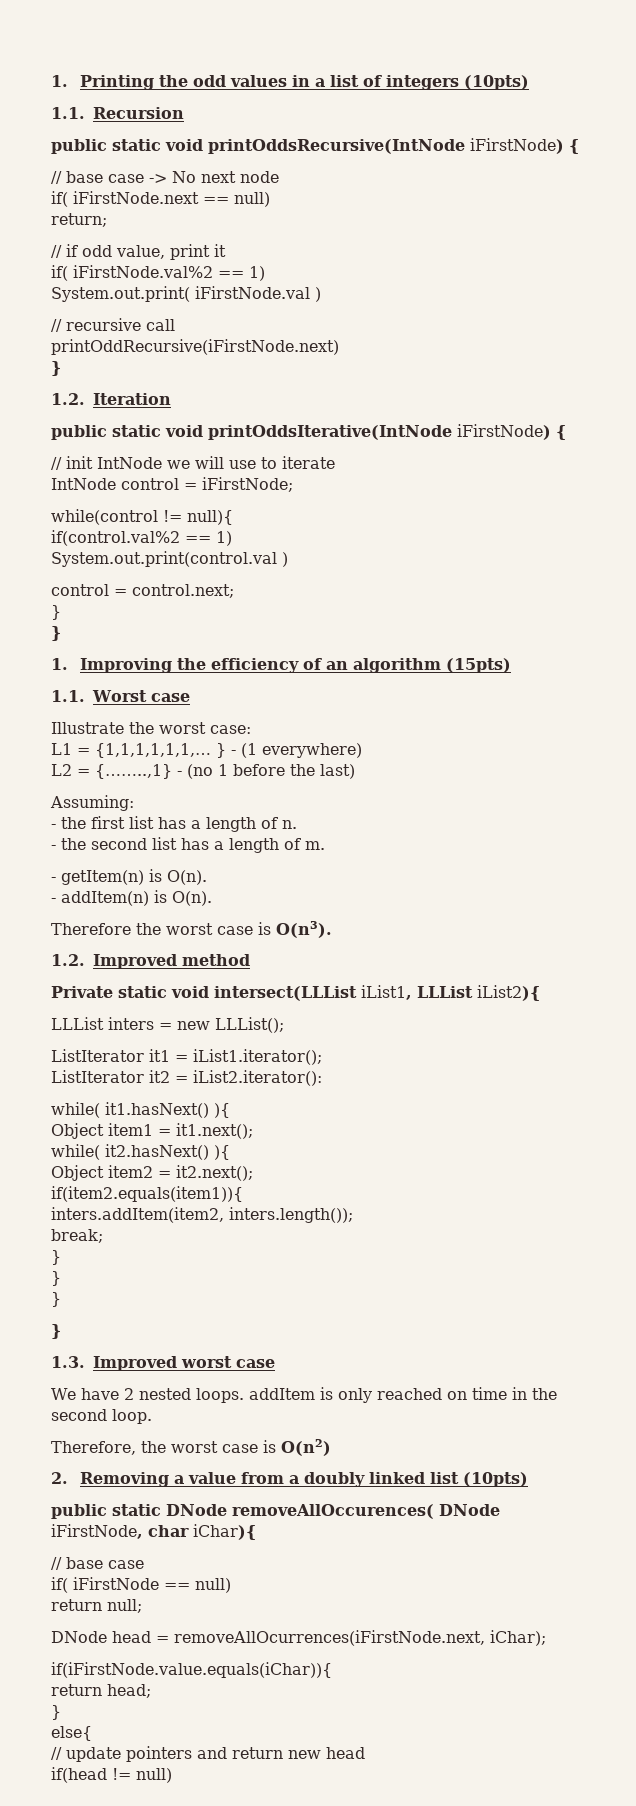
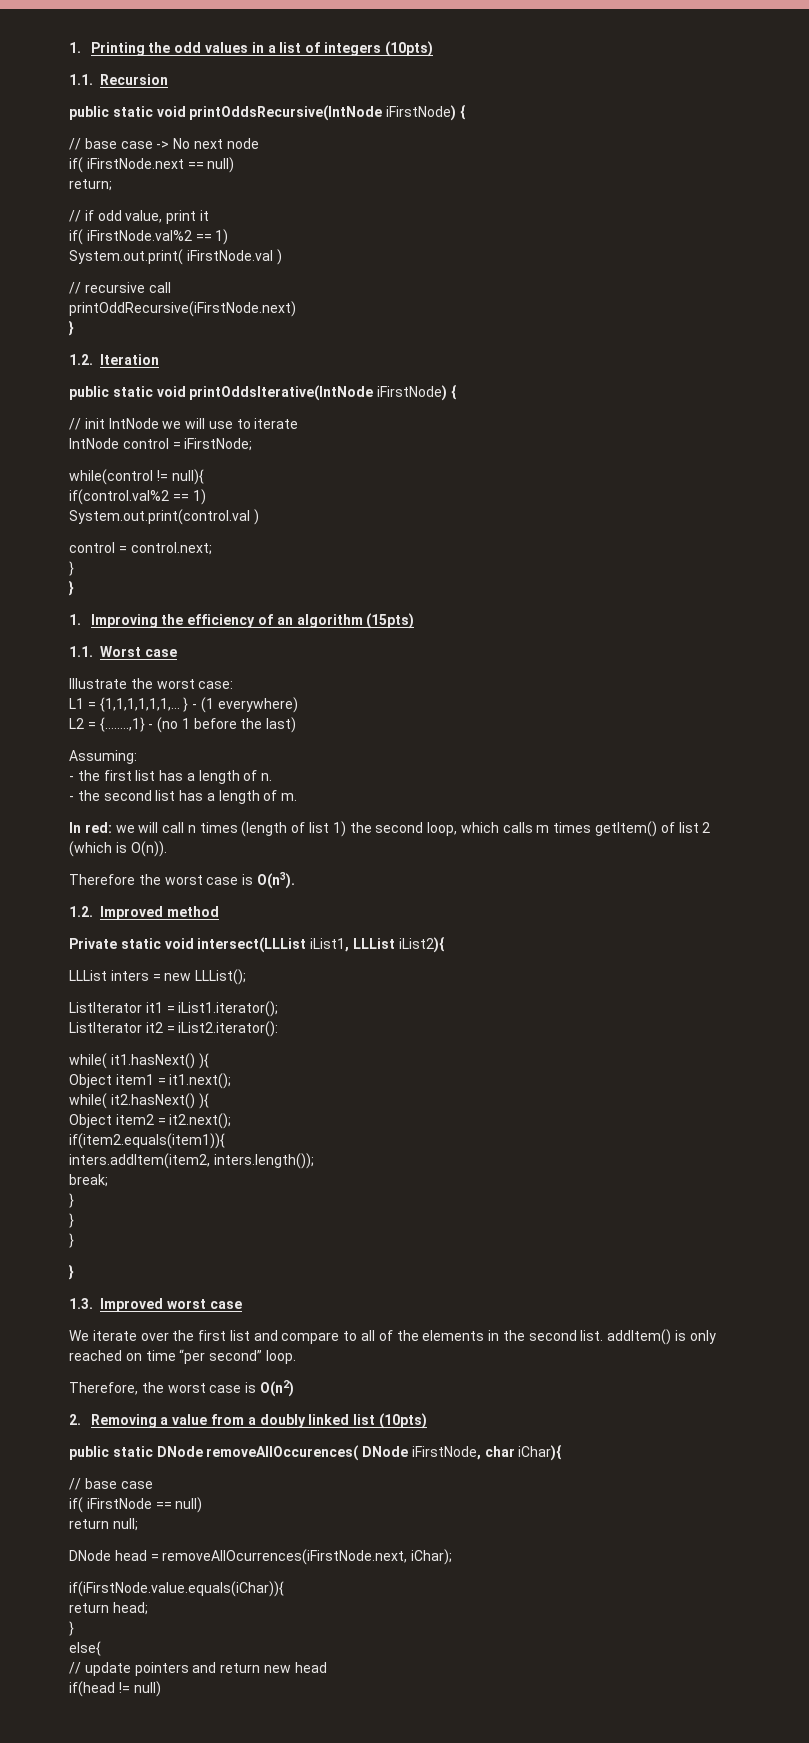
- - getItem(n) is O(n).
- - addItem(n) is O(n).
+ In red: we will call n times (length of list 1) the second loop, which calls m times getItem() of list 2 (which is O(n)).
- We have 2 nested loops. addItem is only reached on time in the second loop.
+ We iterate over the first list and compare to all of the elements in the second list. addItem() is only reached on time “per second” loop.

